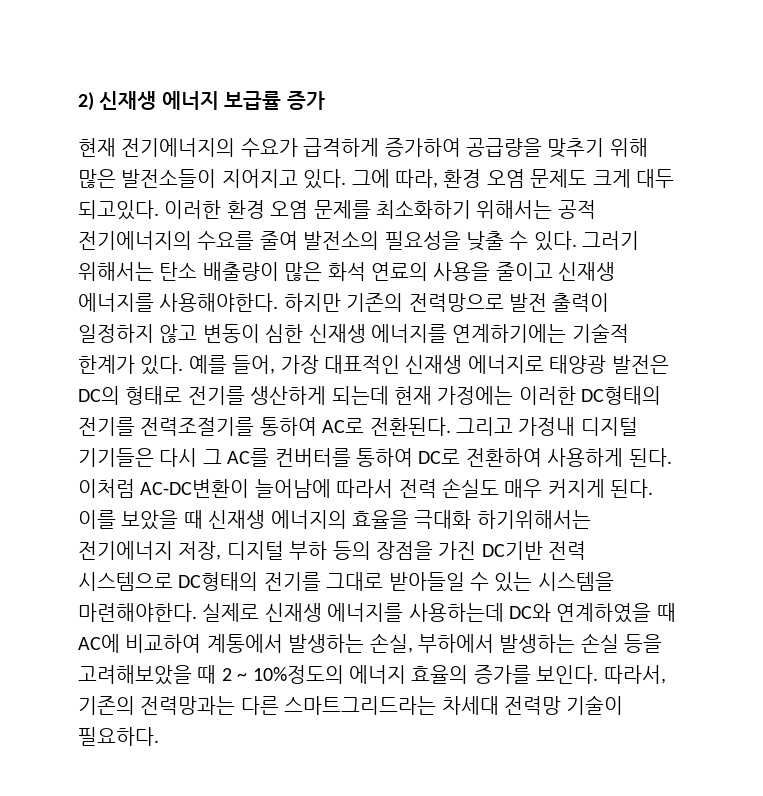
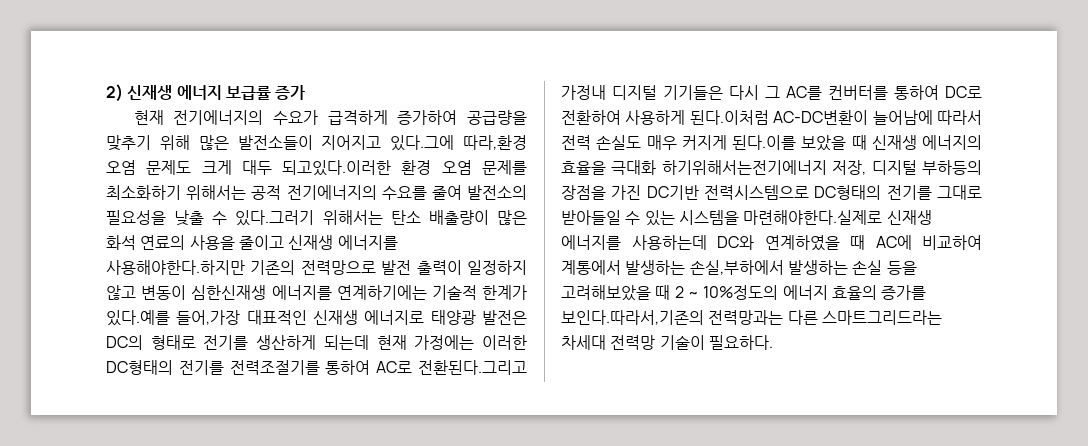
- 현재 전기에너지의 수요가 급격하게 증가하여 공급량을 맞추기 위해 많은 발전소들이 지어지고 있다. 그에 따라, 환경 오염 문제도 크게 대두 되고있다. 이러한 환경 오염 문제를 최소화하기 위해서는 공적 전기에너지의 수요를 줄여 발전소의 필요성을 낮출 수 있다. 그러기 위해서는 탄소 배출량이 많은 화석 연료의 사용을 줄이고 신재생 에너지를 사용해야한다. 하지만 기존의 전력망으로 발전 출력이 일정하지 않고 변동이 심한 신재생 에너지를 연계하기에는 기술적 한계가 있다. 예를 들어, 가장 대표적인 신재생 에너지로 태양광 발전은 DC의 형태로 전기를 생산하게 되는데 현재 가정에는 이러한 DC형태의 전기를 전력조절기를 통하여 AC로 전환된다. 그리고 가정내 디지털 기기들은 다시 그 AC를 컨버터를 통하여 DC로 전환하여 사용하게 된다. 이처럼 AC-DC변환이 늘어남에 따라서 전력 손실도 매우 커지게 된다. 이를 보았을 때 신재생 에너지의 효율을 극대화 하기위해서는 전기에너지 저장, 디지털 부하 등의 장점을 가진 DC기반 전력 시스템으로 DC형태의 전기를 그대로 받아들일 수 있는 시스템을 마련해야한다. 실제로 신재생 에너지를 사용하는데 DC와 연계하였을 때 AC에 비교하여 계통에서 발생하는 손실, 부하에서 발생하는 손실 등을 고려해보았을 때 2 ~ 10%정도의 에너지 효율의 증가를 보인다. 따라서, 기존의 전력망과는 다른 스마트그리드라는 차세대 전력망 기술이 필요하다.
+ 현재 전기에너지의 수요가 급격하게 증가하여 공급량을 맞추기 위해 많은 발전소들이 지어지고 있다.그에 따라,환경 오염 문제도 크게 대두 되고있다.이러한 환경 오염 문제를 최소화하기 위해서는 공적 전기에너지의 수요를 줄여 발전소의 필요성을 낮출 수 있다.그러기 위해서는 탄소 배출량이 많은 화석 연료의 사용을 줄이고 신재생 에너지를 사용해야한다.하지만 기존의 전력망으로 발전 출력이 일정하지 않고 변동이 심한신재생 에너지를 연계하기에는 기술적 한계가 있다.예를 들어,가장 대표적인 신재생 에너지로 태양광 발전은 DC의 형태로 전기를 생산하게 되는데 현재 가정에는 이러한 DC형태의 전기를 전력조절기를 통하여 AC로 전환된다.그리고 가정내 디지털 기기들은 다시 그 AC를 컨버터를 통하여 DC로 전환하여 사용하게 된다.이처럼 AC-DC변환이 늘어남에 따라서 전력 손실도 매우 커지게 된다.이를 보았을 때 신재생 에너지의 효율을 극대화 하기위해서는전기에너지 저장, 디지털 부하등의 장점을 가진 DC기반 전력시스템으로 DC형태의 전기를 그대로 받아들일 수 있는 시스템을 마련해야한다.실제로 신재생 에너지를 사용하는데 DC와 연계하였을 때 AC에 비교하여 계통에서 발생하는 손실,부하에서 발생하는 손실 등을 고려해보았을 때 2 ~ 10%정도의 에너지 효율의 증가를 보인다.따라서,기존의 전력망과는 다른 스마트그리드라는 차세대 전력망 기술이 필요하다.

